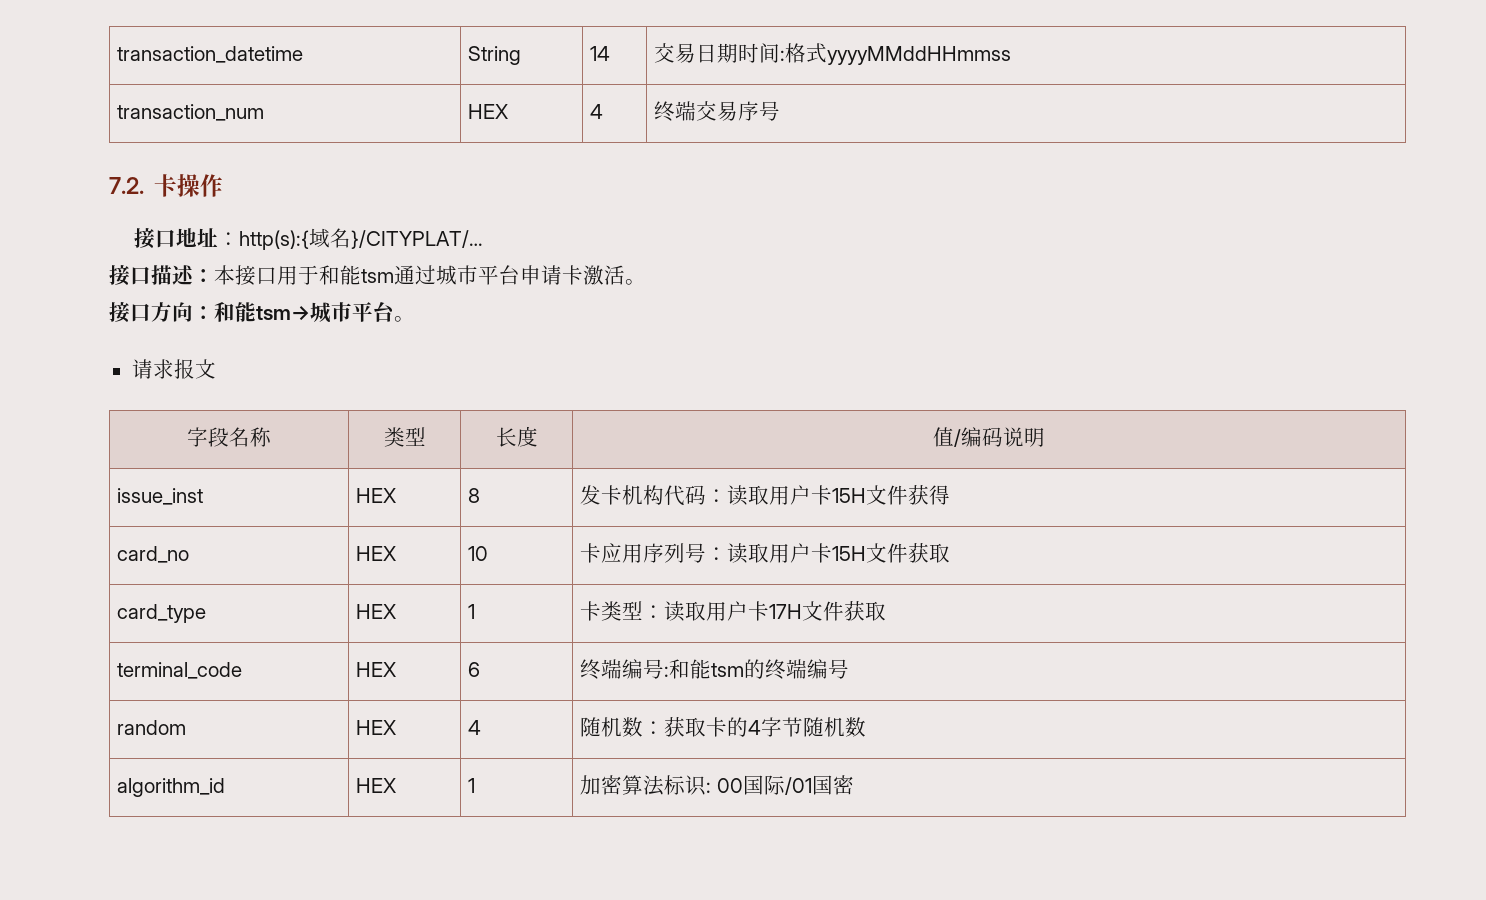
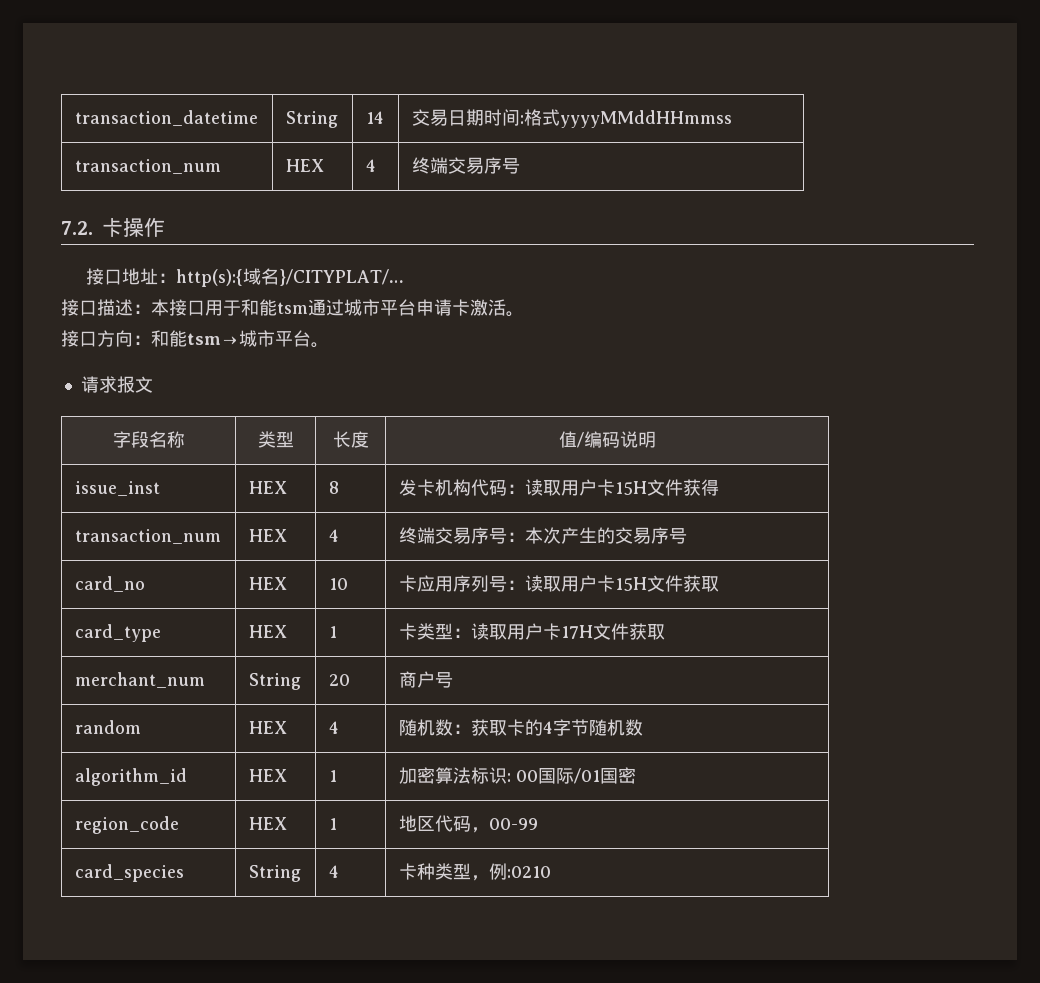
+ transaction_num | HEX | 4 | 终端交易序号：本次产生的交易序号
- terminal_code | HEX | 6 | 终端编号:和能tsm的终端编号
+ merchant_num | String | 20 | 商户号
+ region_code | HEX | 1 | 地区代码，00-99
+ card_species | String | 4 | 卡种类型，例:0210

